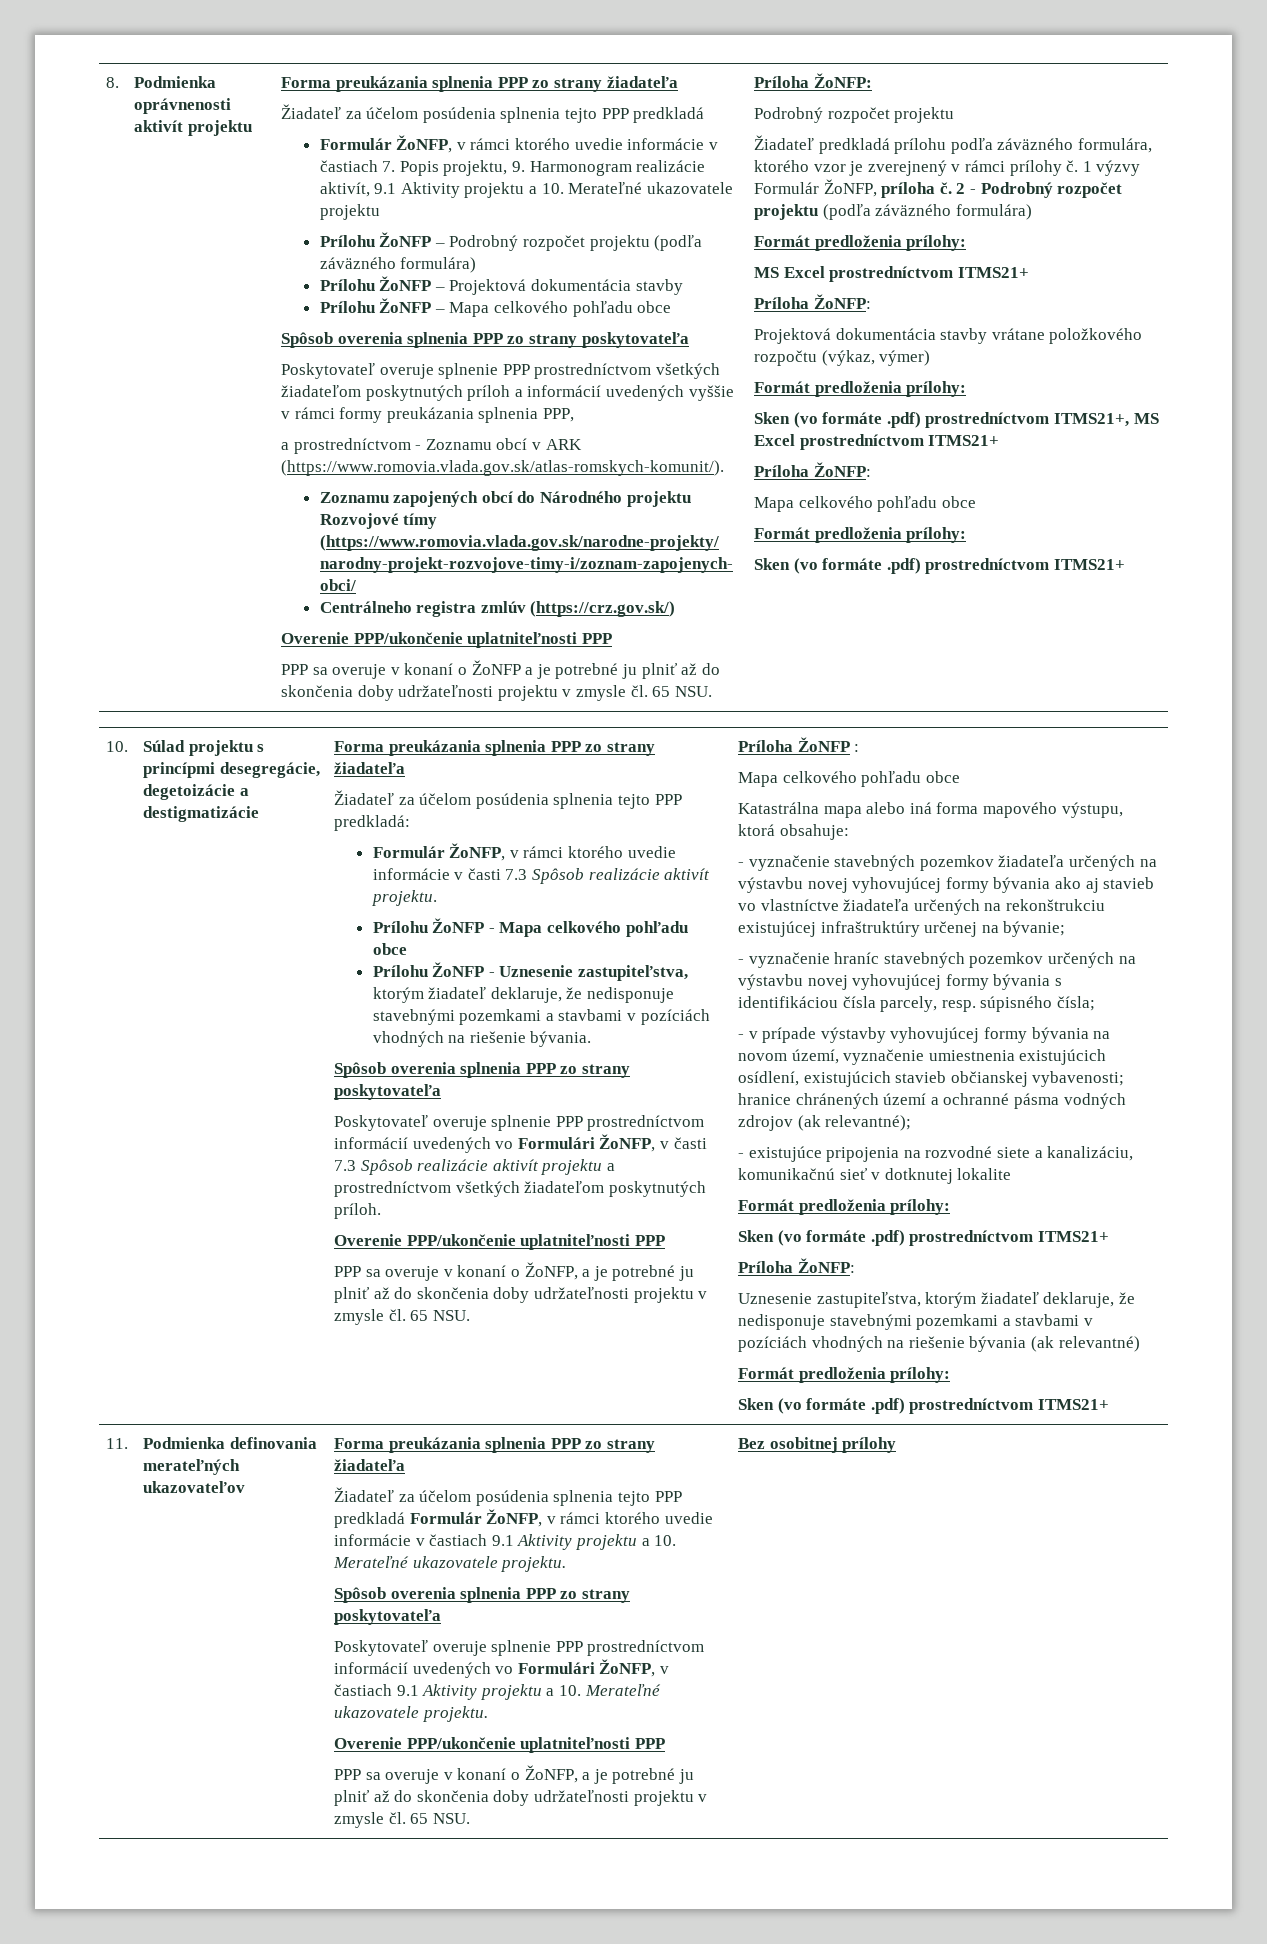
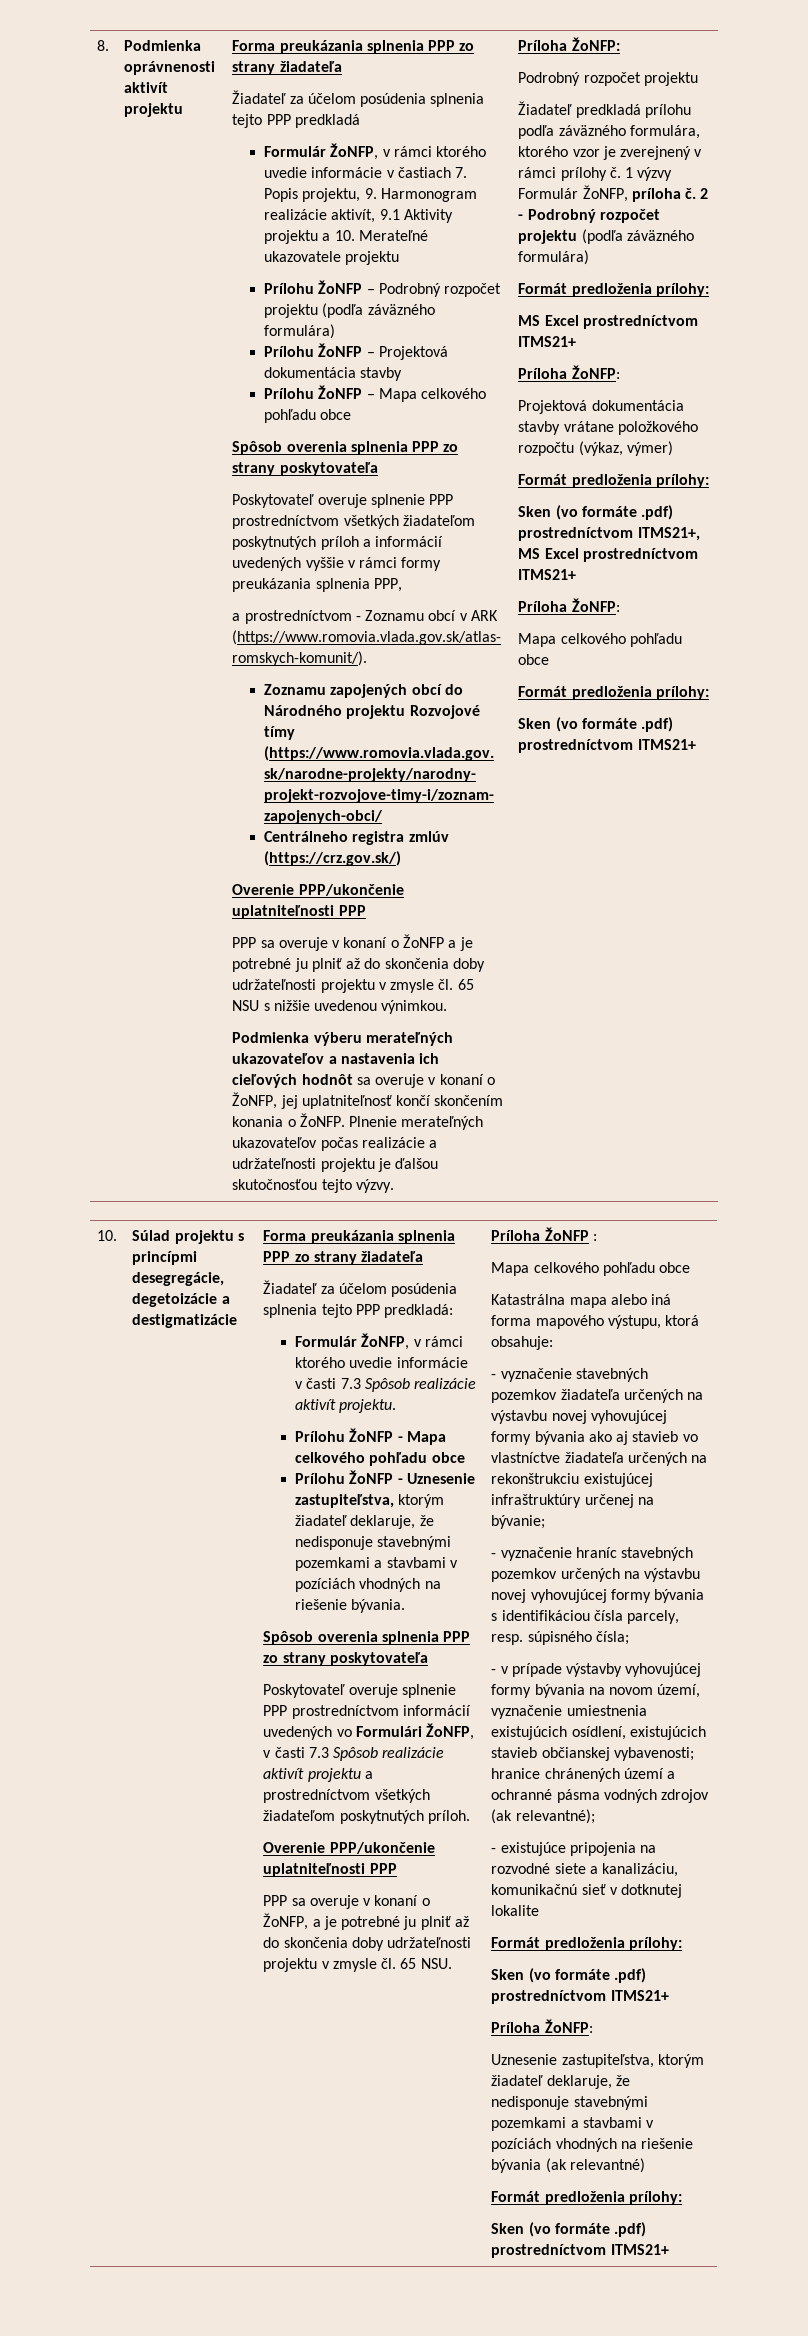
- PPP sa overuje v konaní o ŽoNFP a je potrebné ju plniť až do skončenia doby udržateľnosti projektu v zmysle čl. 65 NSU.
+ PPP sa overuje v konaní o ŽoNFP a je potrebné ju plniť až do skončenia doby udržateľnosti projektu v zmysle čl. 65 NSU s nižšie uvedenou výnimkou.
+ Podmienka výberu merateľných ukazovateľov a nastavenia ich cieľových hodnôt sa overuje v konaní o ŽoNFP, jej uplatniteľnosť končí skončením konania o ŽoNFP. Plnenie merateľných ukazovateľov počas realizácie a udržateľnosti projektu je ďalšou skutočnosťou tejto výzvy.
- 11. | Podmienka definovania merateľných ukazovateľov | Forma preukázania splnenia PPP zo strany žiadateľa
- Žiadateľ za účelom posúdenia splnenia tejto PPP predkladá Formulár ŽoNFP, v rámci ktorého uvedie informácie v častiach 9.1 Aktivity projektu a 10. Merateľné ukazovatele projektu.
- Spôsob overenia splnenia PPP zo strany poskytovateľa
- Poskytovateľ overuje splnenie PPP prostredníctvom informácií uvedených vo Formulári ŽoNFP, v častiach 9.1 Aktivity projektu a 10. Merateľné ukazovatele projektu.
- Overenie PPP/ukončenie uplatniteľnosti PPP
- PPP sa overuje v konaní o ŽoNFP, a je potrebné ju plniť až do skončenia doby udržateľnosti projektu v zmysle čl. 65 NSU. | Bez osobitnej prílohy

